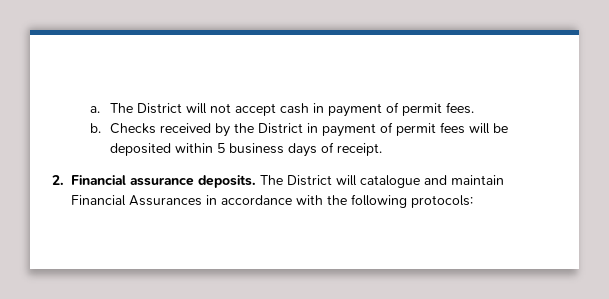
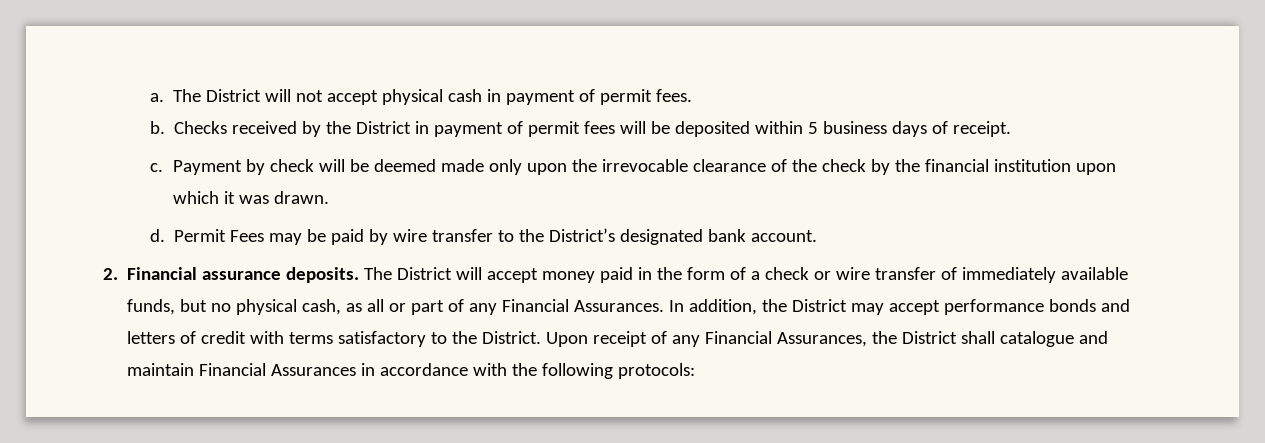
- The District will not accept cash in payment of permit fees.
+ The District will not accept physical cash in payment of permit fees.
+ c. Payment by check will be deemed made only upon the irrevocable clearance of the check by the financial institution upon which it was drawn.
+ d. Permit Fees may be paid by wire transfer to the District’s designated bank account.
- The District will catalogue and maintain Financial Assurances in accordance with the following protocols:
+ The District will accept money paid in the form of a check or wire transfer of immediately available funds, but no physical cash, as all or part of any Financial Assurances. In addition, the District may accept performance bonds and letters of credit with terms satisfactory to the District. Upon receipt of any Financial Assurances, the District shall catalogue and maintain Financial Assurances in accordance with the following protocols:

